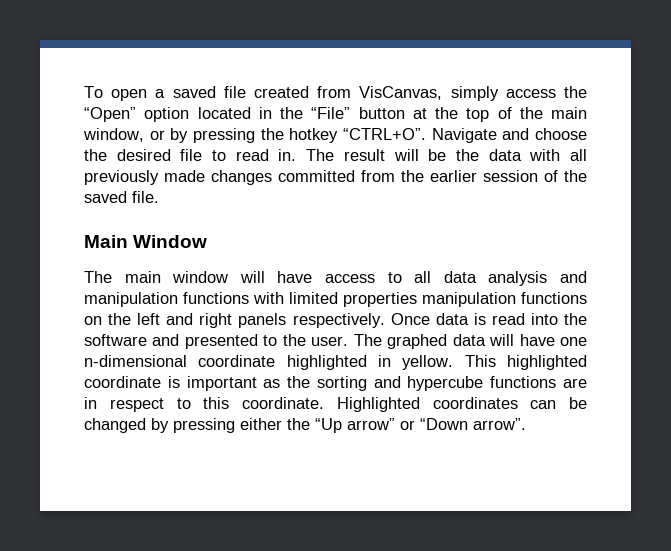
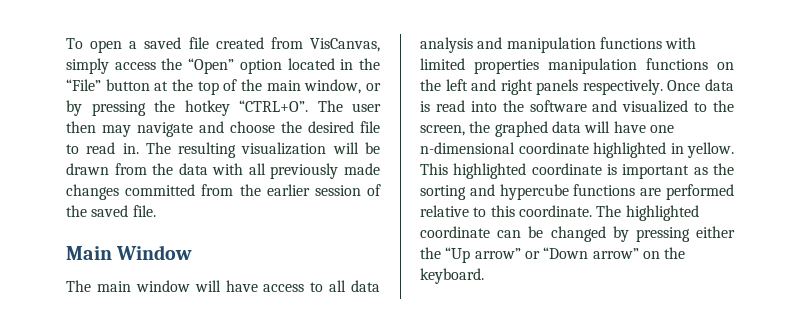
- Navigate and choose the desired file to read in.
+ The user then may navigate and choose the desired file to read in.
- The result will be the data with all previously made changes committed from the earlier session of the saved file.
+ The resulting visualization will be drawn from the data with all previously made changes committed from the earlier session of the saved file.
- Once data is read into the software and presented to the user. The graphed data will have one n-dimensional coordinate highlighted in yellow.
+ Once data is read into the software and visualized to the screen, the graphed data will have one n-dimensional coordinate highlighted in yellow.
- This highlighted coordinate is important as the sorting and hypercube functions are in respect to this coordinate.
+ This highlighted coordinate is important as the sorting and hypercube functions are performed relative to this coordinate.
- Highlighted coordinates can be changed by pressing either the “Up arrow” or “Down arrow”.
+ The highlighted coordinate can be changed by pressing either the “Up arrow” or “Down arrow” on the keyboard.

